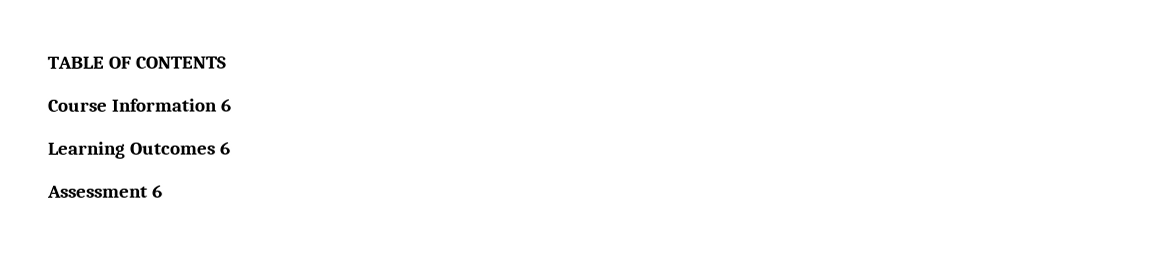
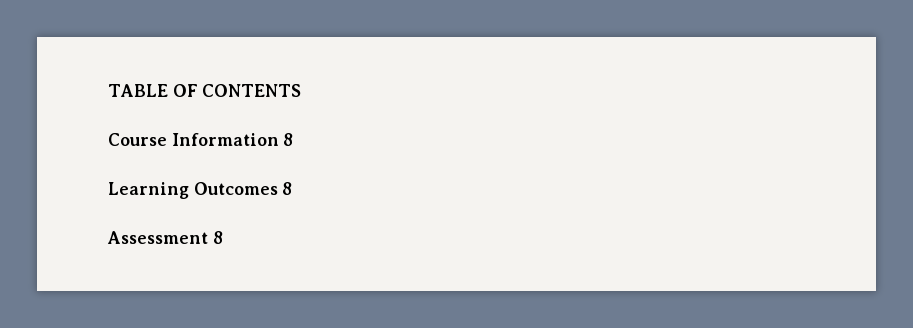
- Course Information 6
+ Course Information 8
- Learning Outcomes 6
+ Learning Outcomes 8
- Assessment 6
+ Assessment 8

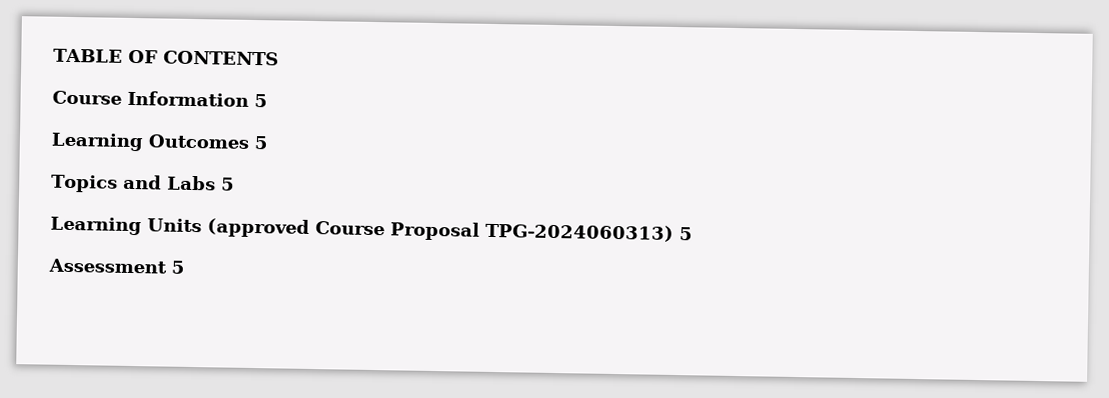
- Course Information 8
+ Course Information 5
- Learning Outcomes 8
+ Learning Outcomes 5
+ Topics and Labs 5
+ Learning Units (approved Course Proposal TPG-2024060313) 5
- Assessment 8
+ Assessment 5

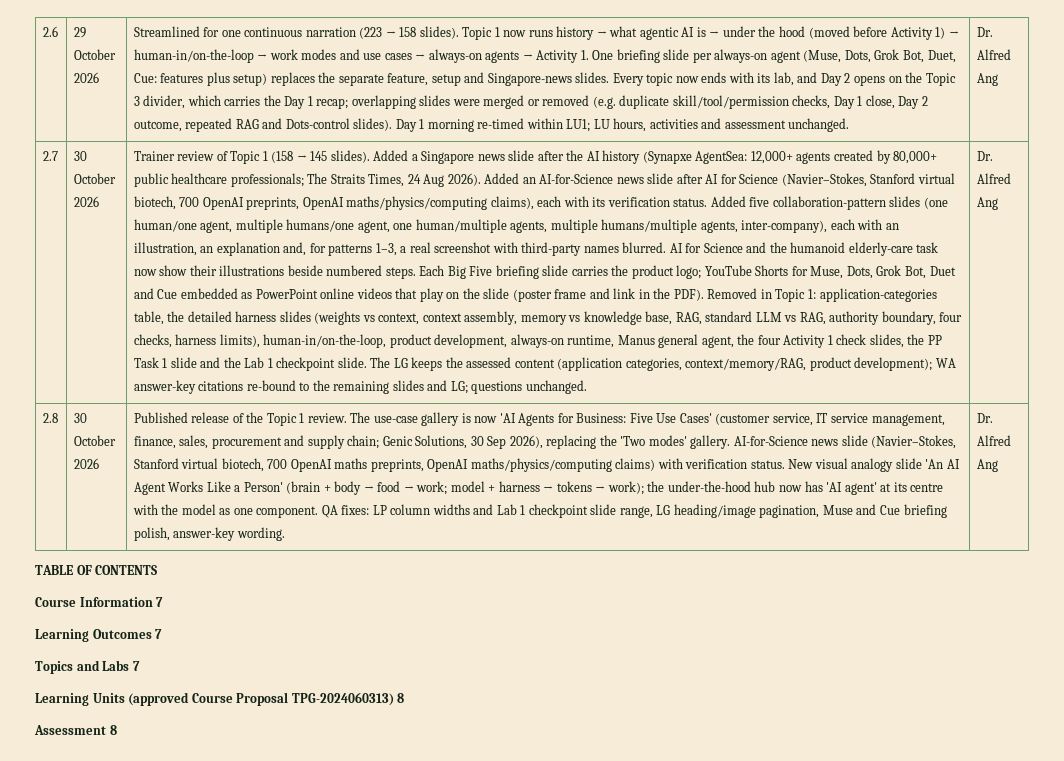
+ 2.6 | 29 October 2026 | Streamlined for one continuous narration (223 → 158 slides). Topic 1 now runs history → what agentic AI is → under the hood (moved before Activity 1) → human-in/on-the-loop → work modes and use cases → always-on agents → Activity 1. One briefing slide per always-on agent (Muse, Dots, Grok Bot, Duet, Cue: features plus setup) replaces the separate feature, setup and Singapore-news slides. Every topic now ends with its lab, and Day 2 opens on the Topic 3 divider, which carries the Day 1 recap; overlapping slides were merged or removed (e.g. duplicate skill/tool/permission checks, Day 1 close, Day 2 outcome, repeated RAG and Dots-control slides). Day 1 morning re-timed within LU1; LU hours, activities and assessment unchanged. | Dr. Alfred Ang
+ 2.7 | 30 October 2026 | Trainer review of Topic 1 (158 → 145 slides). Added a Singapore news slide after the AI history (Synapxe AgentSea: 12,000+ agents created by 80,000+ public healthcare professionals; The Straits Times, 24 Aug 2026). Added an AI-for-Science news slide after AI for Science (Navier–Stokes, Stanford virtual biotech, 700 OpenAI preprints, OpenAI maths/physics/computing claims), each with its verification status. Added five collaboration-pattern slides (one human/one agent, multiple humans/one agent, one human/multiple agents, multiple humans/multiple agents, inter-company), each with an illustration, an explanation and, for patterns 1–3, a real screenshot with third-party names blurred. AI for Science and the humanoid elderly-care task now show their illustrations beside numbered steps. Each Big Five briefing slide carries the product logo; YouTube Shorts for Muse, Dots, Grok Bot, Duet and Cue embedded as PowerPoint online videos that play on the slide (poster frame and link in the PDF). Removed in Topic 1: application-categories table, the detailed harness slides (weights vs context, context assembly, memory vs knowledge base, RAG, standard LLM vs RAG, authority boundary, four checks, harness limits), human-in/on-the-loop, product development, always-on runtime, Manus general agent, the four Activity 1 check slides, the PP Task 1 slide and the Lab 1 checkpoint slide. The LG keeps the assessed content (application categories, context/memory/RAG, product development); WA answer-key citations re-bound to the remaining slides and LG; questions unchanged. | Dr. Alfred Ang
+ 2.8 | 30 October 2026 | Published release of the Topic 1 review. The use-case gallery is now 'AI Agents for Business: Five Use Cases' (customer service, IT service management, finance, sales, procurement and supply chain; Genic Solutions, 30 Sep 2026), replacing the 'Two modes' gallery. AI-for-Science news slide (Navier–Stokes, Stanford virtual biotech, 700 OpenAI maths preprints, OpenAI maths/physics/computing claims) with verification status. New visual analogy slide 'An AI Agent Works Like a Person' (brain + body → food → work; model + harness → tokens → work); the under-the-hood hub now has 'AI agent' at its centre with the model as one component. QA fixes: LP column widths and Lab 1 checkpoint slide range, LG heading/image pagination, Muse and Cue briefing polish, answer-key wording. | Dr. Alfred Ang
- Course Information 5
+ Course Information 7
- Learning Outcomes 5
+ Learning Outcomes 7
- Topics and Labs 5
+ Topics and Labs 7
- Learning Units (approved Course Proposal TPG-2024060313) 5
+ Learning Units (approved Course Proposal TPG-2024060313) 8
- Assessment 5
+ Assessment 8

